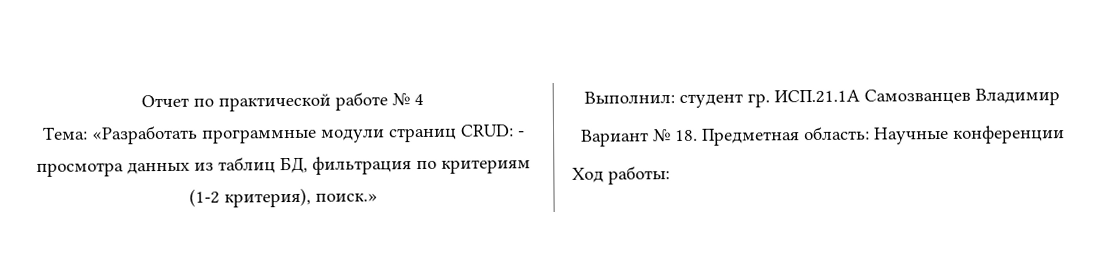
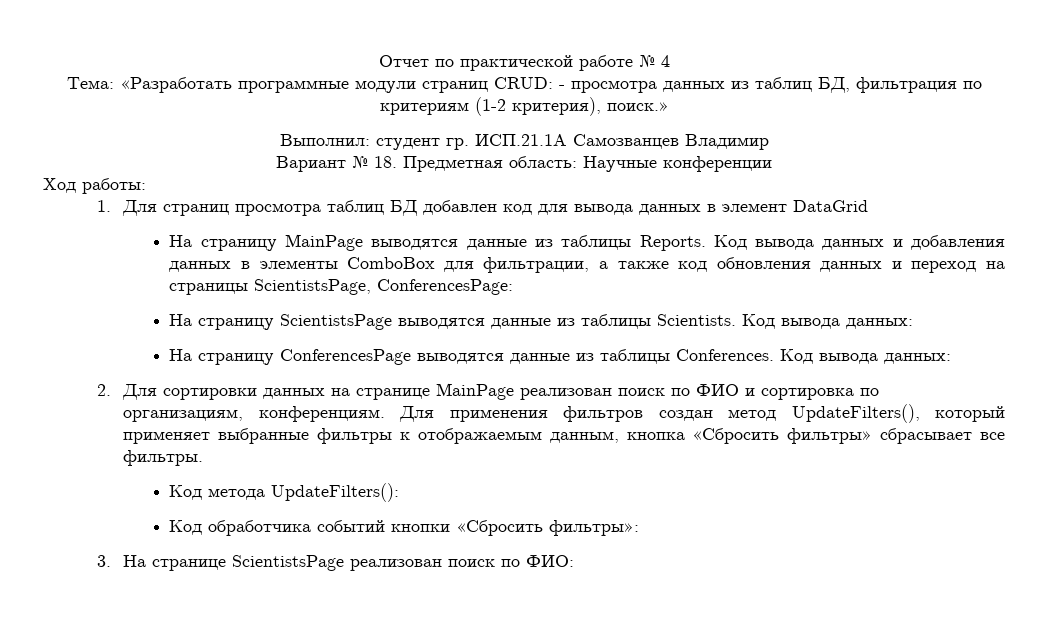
+ 1. Для страниц просмотра таблиц БД добавлен код для вывода данных в элемент DataGrid
+ На страницу MainPage выводятся данные из таблицы Reports. Код вывода данных и добавления данных в элементы ComboBox для фильтрации, а также код обновления данных и переход на страницы ScientistsPage, ConferencesPage:
+ На страницу ScientistsPage выводятся данные из таблицы Scientists. Код вывода данных:
+ На страницу ConferencesPage выводятся данные из таблицы Conferences. Код вывода данных:
+ 2. Для сортировки данных на странице MainPage реализован поиск по ФИО и сортировка по организациям, конференциям. Для применения фильтров создан метод UpdateFilters(), который применяет выбранные фильтры к отображаемым данным, кнопка «Сбросить фильтры» сбрасывает все фильтры.
+ Код метода UpdateFilters():
+ Код обработчика событий кнопки «Сбросить фильтры»:
+ 3. На странице ScientistsPage реализован поиск по ФИО:

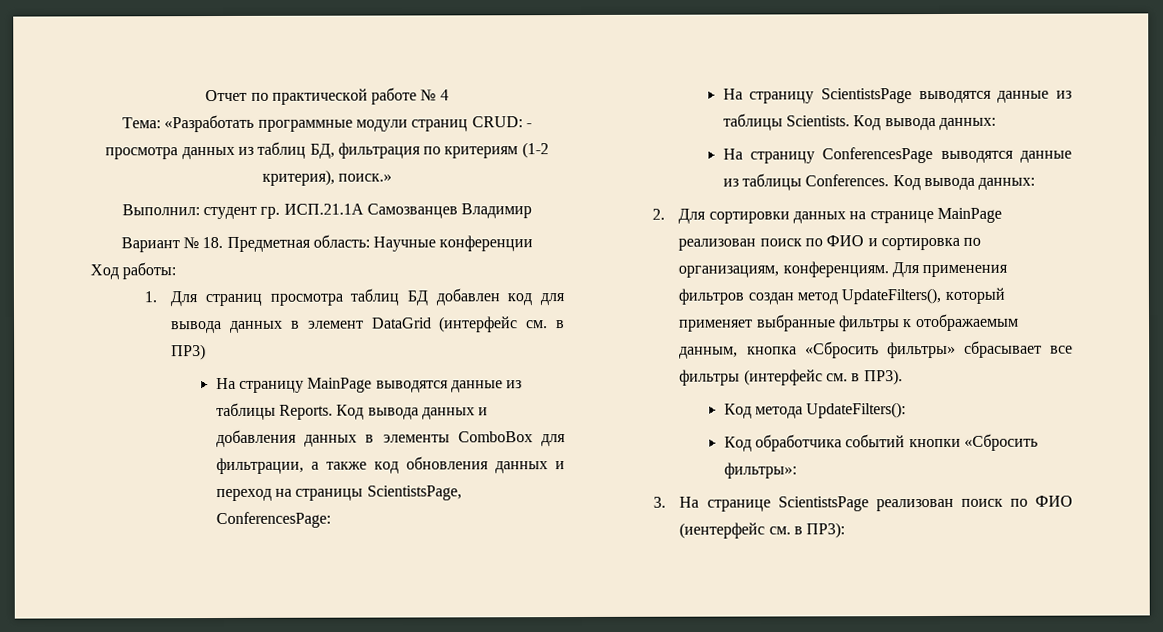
- 1. Для страниц просмотра таблиц БД добавлен код для вывода данных в элемент DataGrid
+ 1. Для страниц просмотра таблиц БД добавлен код для вывода данных в элемент DataGrid (интерфейс см. в ПР3)
- Для применения фильтров создан метод UpdateFilters(), который применяет выбранные фильтры к отображаемым данным, кнопка «Сбросить фильтры» сбрасывает все фильтры.
+ Для применения фильтров создан метод UpdateFilters(), который применяет выбранные фильтры к отображаемым данным, кнопка «Сбросить фильтры» сбрасывает все фильтры (интерфейс см. в ПР3).
- 3. На странице ScientistsPage реализован поиск по ФИО:
+ 3. На странице ScientistsPage реализован поиск по ФИО (иентерфейс см. в ПР3):

